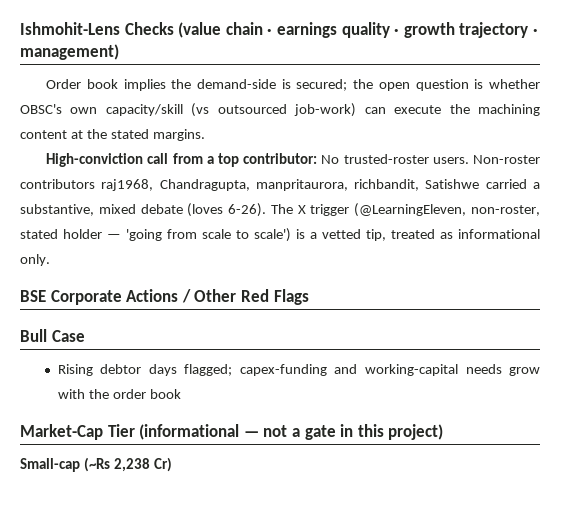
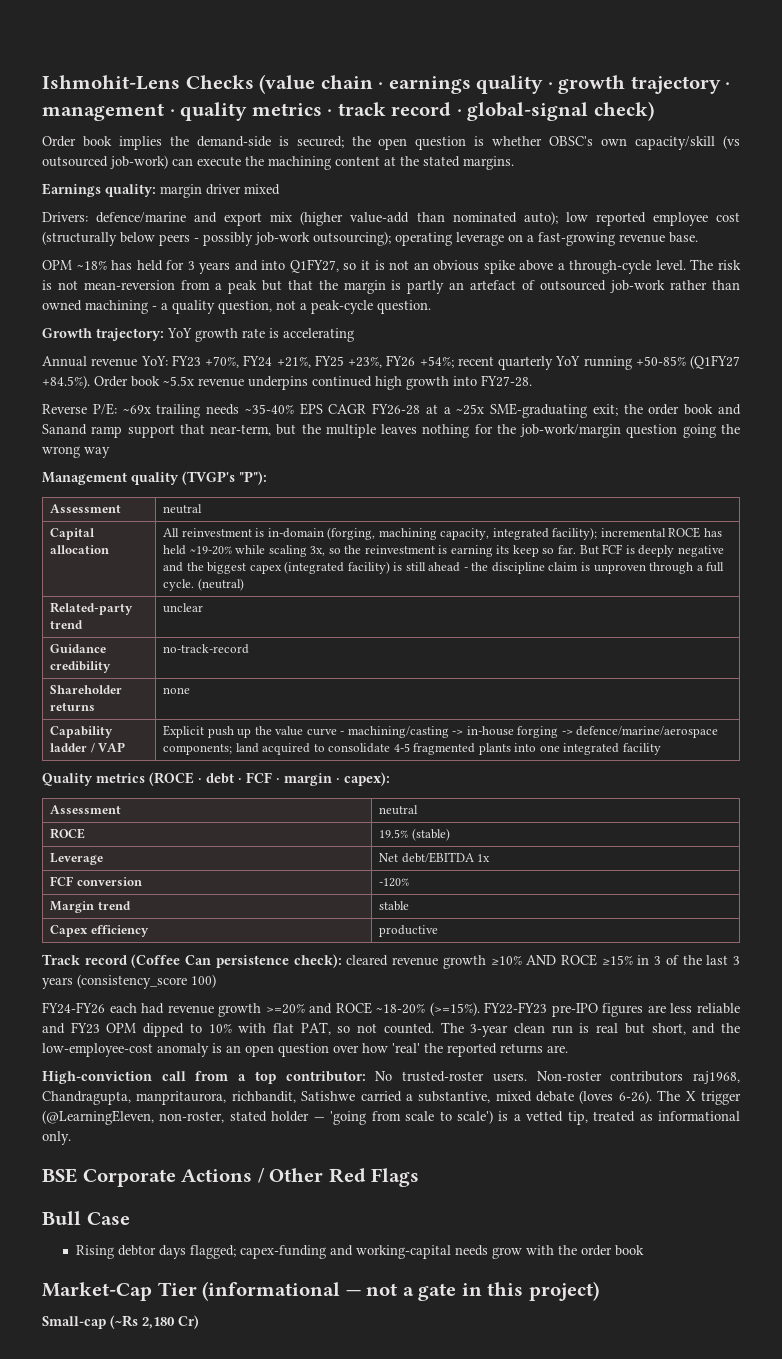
- Ishmohit-Lens Checks (value chain · earnings quality · growth trajectory · management)
+ Ishmohit-Lens Checks (value chain · earnings quality · growth trajectory · management · quality metrics · track record · global-signal check)
+ Earnings quality: margin driver mixed
+ Drivers: defence/marine and export mix (higher value-add than nominated auto); low reported employee cost (structurally below peers - possibly job-work outsourcing); operating leverage on a fast-growing revenue base.
+ OPM ~18% has held for 3 years and into Q1FY27, so it is not an obvious spike above a through-cycle level. The risk is not mean-reversion from a peak but that the margin is partly an artefact of outsourced job-work rather than owned machining - a quality question, not a peak-cycle question.
+ Growth trajectory: YoY growth rate is accelerating
+ Annual revenue YoY: FY23 +70%, FY24 +21%, FY25 +23%, FY26 +54%; recent quarterly YoY running +50-85% (Q1FY27 +84.5%). Order book ~5.5x revenue underpins continued high growth into FY27-28.
+ Reverse P/E: ~69x trailing needs ~35-40% EPS CAGR FY26-28 at a ~25x SME-graduating exit; the order book and Sanand ramp support that near-term, but the multiple leaves nothing for the job-work/margin question going the wrong way
+ Management quality (TVGP's "P"):
+ Assessment | neutral
+ Capital allocation | All reinvestment is in-domain (forging, machining capacity, integrated facility); incremental ROCE has held ~19-20% while scaling 3x, so the reinvestment is earning its keep so far. But FCF is deeply negative and the biggest capex (integrated facility) is still ahead - the discipline claim is unproven through a full cycle. (neutral)
+ Related-party trend | unclear
+ Guidance credibility | no-track-record
+ Shareholder returns | none
+ Capability ladder / VAP | Explicit push up the value curve - machining/casting -> in-house forging -> defence/marine/aerospace components; land acquired to consolidate 4-5 fragmented plants into one integrated facility
+ Quality metrics (ROCE · debt · FCF · margin · capex):
+ Assessment | neutral
+ ROCE | 19.5% (stable)
+ Leverage | Net debt/EBITDA 1x
+ FCF conversion | -120%
+ Margin trend | stable
+ Capex efficiency | productive
+ Track record (Coffee Can persistence check): cleared revenue growth ≥10% AND ROCE ≥15% in 3 of the last 3 years (consistency_score 100)
+ FY24-FY26 each had revenue growth >=20% and ROCE ~18-20% (>=15%). FY22-FY23 pre-IPO figures are less reliable and FY23 OPM dipped to 10% with flat PAT, so not counted. The 3-year clean run is real but short, and the low-employee-cost anomaly is an open question over how 'real' the reported returns are.
- Small-cap (~Rs 2,238 Cr)
+ Small-cap (~Rs 2,180 Cr)

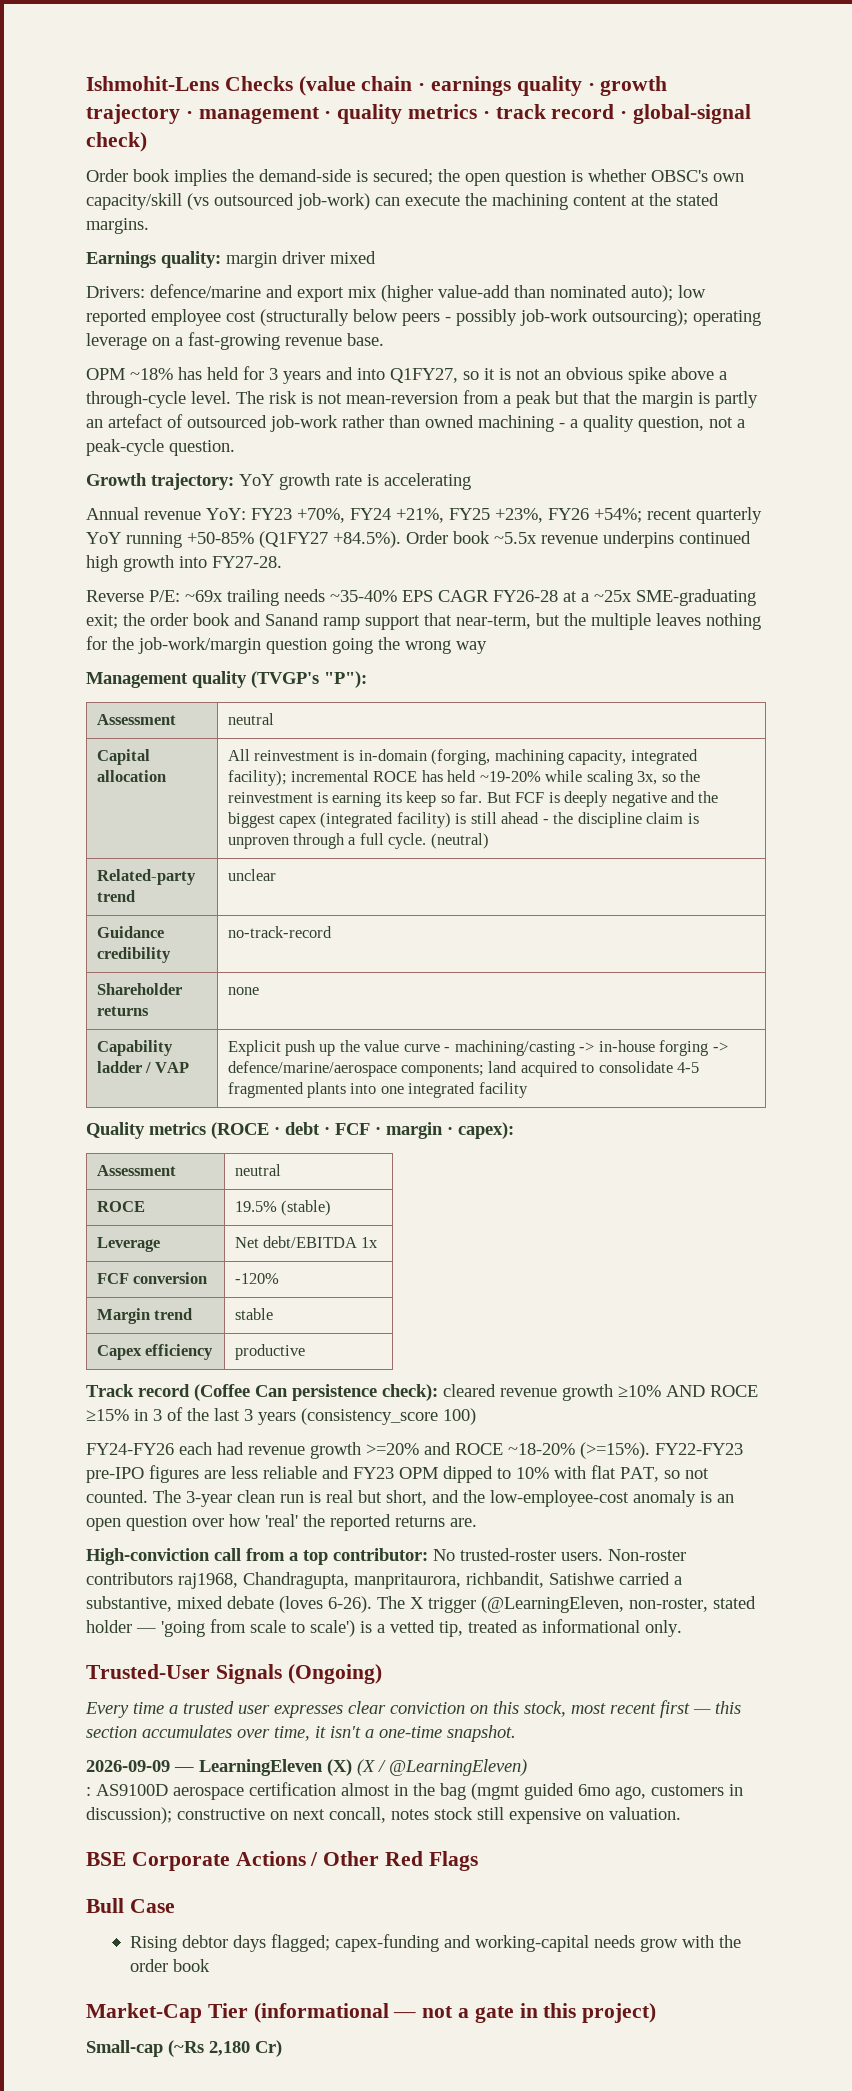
+ Trusted-User Signals (Ongoing)
+ Every time a trusted user expresses clear conviction on this stock, most recent first — this section accumulates over time, it isn't a one-time snapshot.
+ 2026-09-09 — LearningEleven (X) (X / @LearningEleven)
+ : AS9100D aerospace certification almost in the bag (mgmt guided 6mo ago, customers in discussion); constructive on next concall, notes stock still expensive on valuation.

